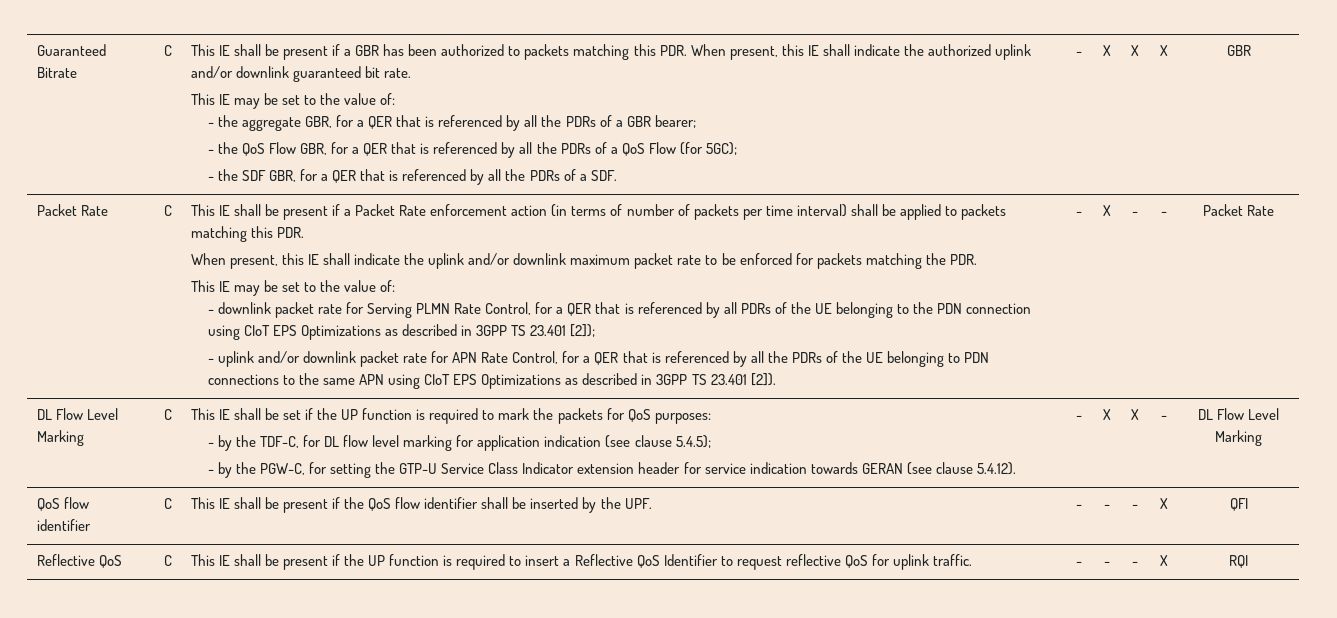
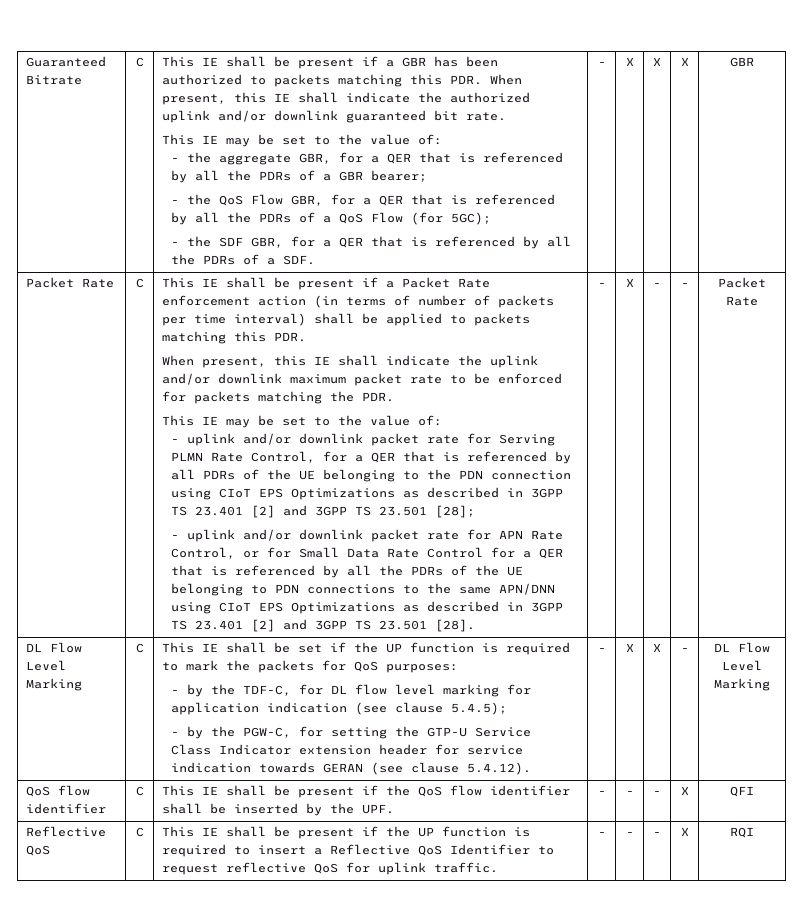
- - downlink packet rate for Serving PLMN Rate Control, for a QER that is referenced by all PDRs of the UE belonging to the PDN connection using CIoT EPS Optimizations as described in 3GPP TS 23.401 [2]);
+ - uplink and/or downlink packet rate for Serving PLMN Rate Control, for a QER that is referenced by all PDRs of the UE belonging to the PDN connection using CIoT EPS Optimizations as described in 3GPP TS 23.401 [2] and 3GPP TS 23.501 [28];
- - uplink and/or downlink packet rate for APN Rate Control, for a QER that is referenced by all the PDRs of the UE belonging to PDN connections to the same APN using CIoT EPS Optimizations as described in 3GPP TS 23.401 [2]).
+ - uplink and/or downlink packet rate for APN Rate Control, or for Small Data Rate Control for a QER that is referenced by all the PDRs of the UE belonging to PDN connections to the same APN/DNN using CIoT EPS Optimizations as described in 3GPP TS 23.401 [2] and 3GPP TS 23.501 [28].

